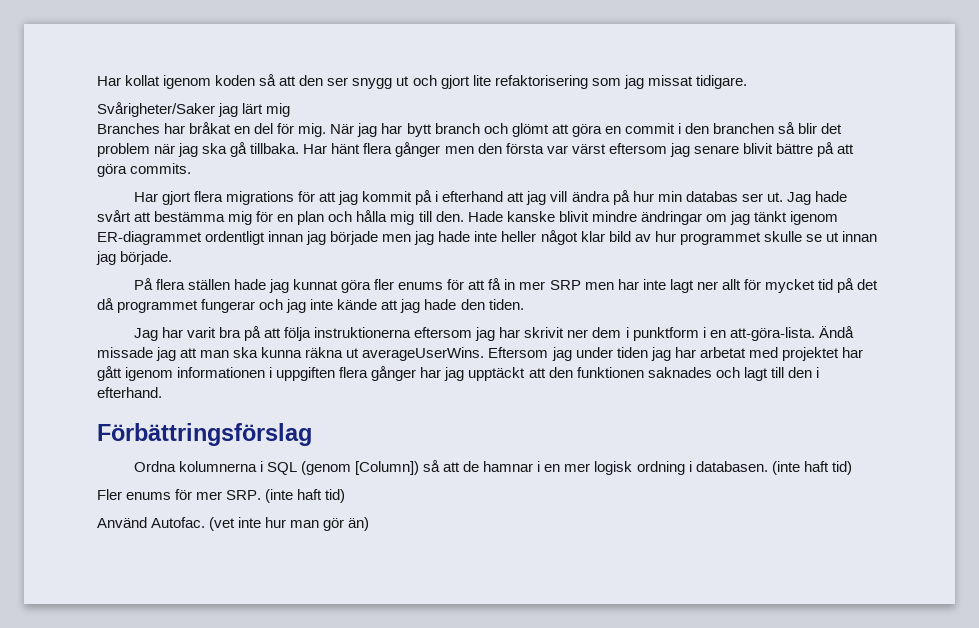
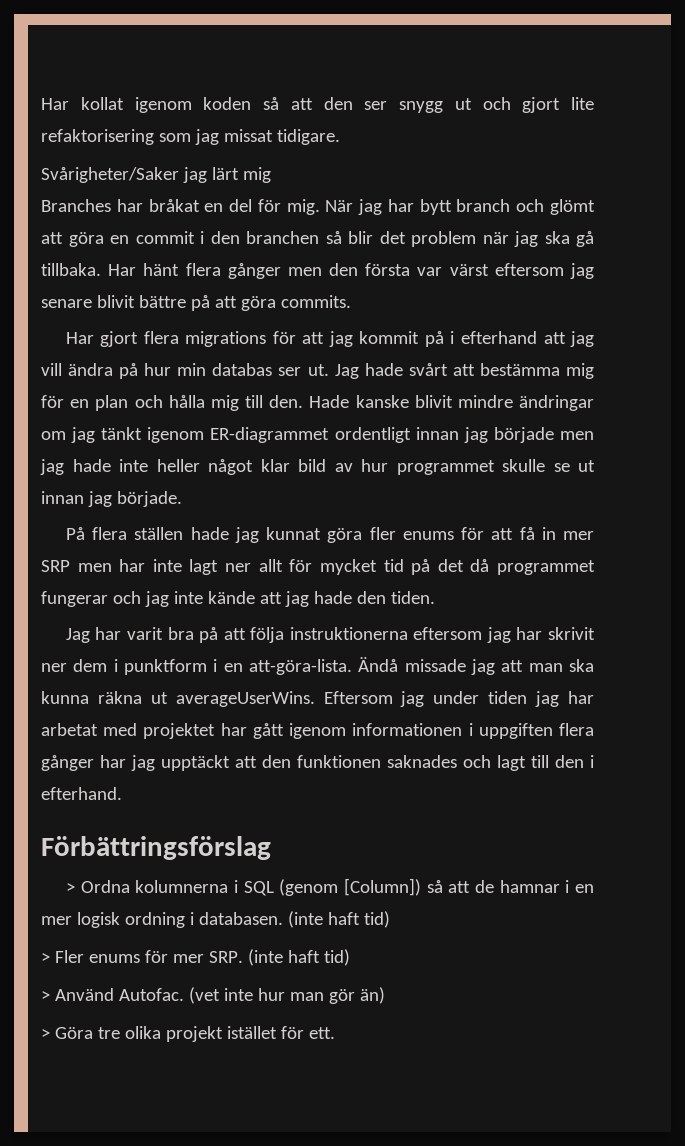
- Ordna kolumnerna i SQL (genom [Column]) så att de hamnar i en mer logisk ordning i databasen.
+ > Ordna kolumnerna i SQL (genom [Column]) så att de hamnar i en mer logisk ordning i databasen.
- Fler enums för mer SRP. (inte haft tid)
+ > Fler enums för mer SRP. (inte haft tid)
- Använd Autofac.
+ > Använd Autofac.
+ > Göra tre olika projekt istället för ett.

